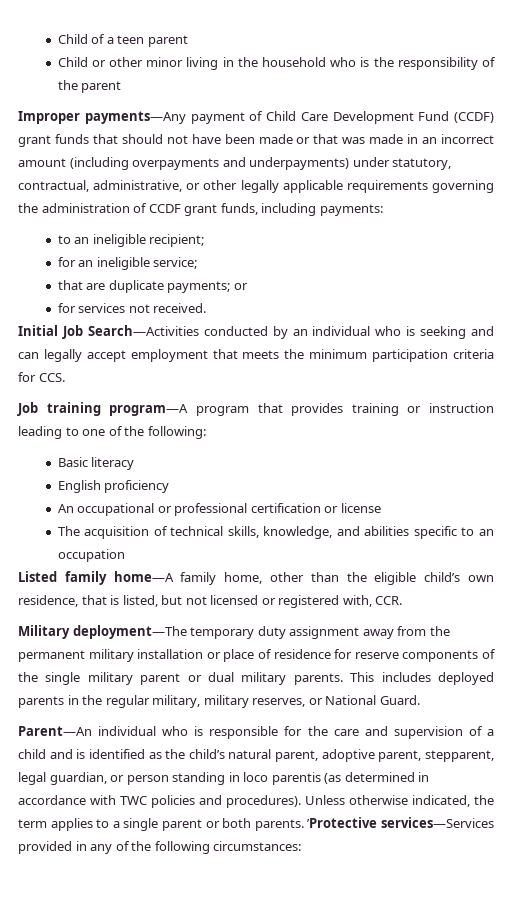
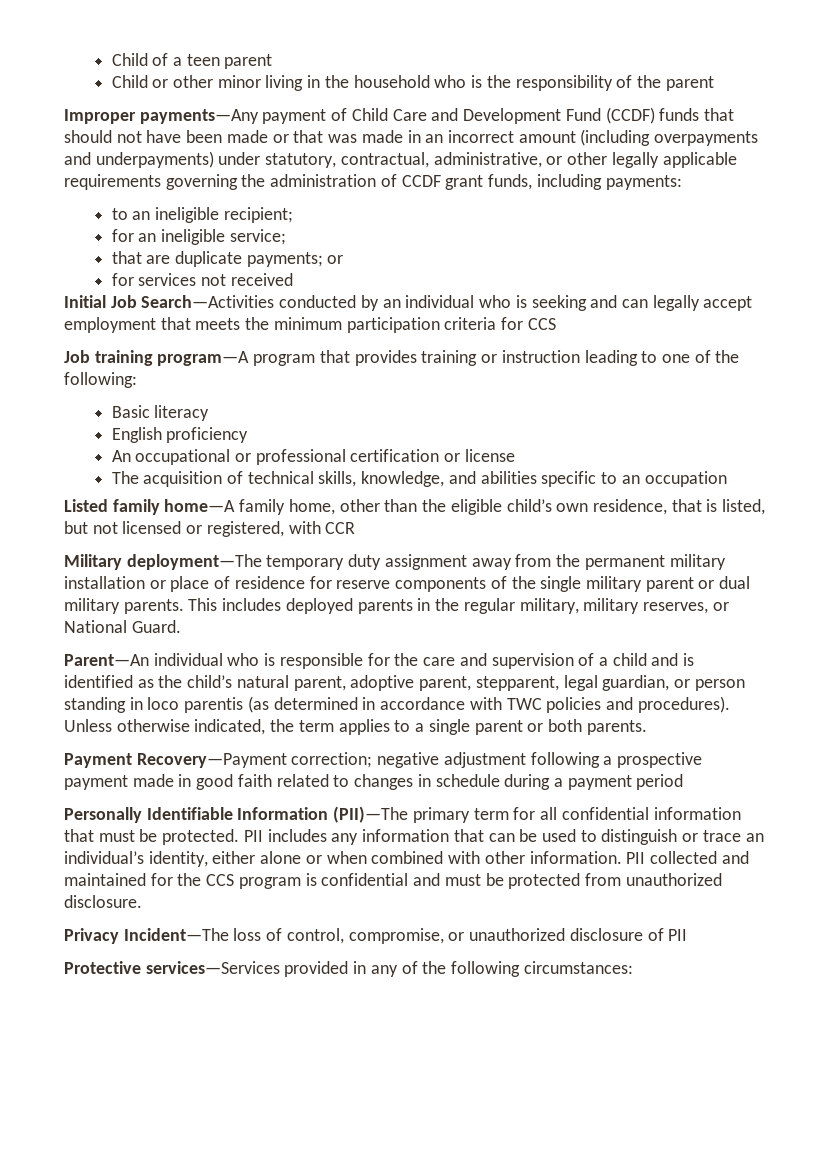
- Improper payments—Any payment of Child Care Development Fund (CCDF) grant funds that should not have been made or that was made in an incorrect amount (including overpayments and underpayments) under statutory, contractual, administrative, or other legally applicable requirements governing the administration of CCDF grant funds, including payments:
+ Improper payments—Any payment of Child Care and Development Fund (CCDF) funds that should not have been made or that was made in an incorrect amount (including overpayments and underpayments) under statutory, contractual, administrative, or other legally applicable requirements governing the administration of CCDF grant funds, including payments:
- for services not received.
+ for services not received
- Initial Job Search—Activities conducted by an individual who is seeking and can legally accept employment that meets the minimum participation criteria for CCS.
+ Initial Job Search—Activities conducted by an individual who is seeking and can legally accept employment that meets the minimum participation criteria for CCS
- Listed family home—A family home, other than the eligible child’s own residence, that is listed, but not licensed or registered with, CCR.
+ Listed family home—A family home, other than the eligible child’s own residence, that is listed, but not licensed or registered, with CCR
- Unless otherwise indicated, the term applies to a single parent or both parents. ’Protective services—Services provided in any of the following circumstances:
+ Unless otherwise indicated, the term applies to a single parent or both parents.
+ Payment Recovery—Payment correction; negative adjustment following a prospective payment made in good faith related to changes in schedule during a payment period
+ Personally Identifiable Information (PII)—The primary term for all confidential information that must be protected. PII includes any information that can be used to distinguish or trace an individual’s identity, either alone or when combined with other information. PII collected and maintained for the CCS program is confidential and must be protected from unauthorized disclosure.
+ Privacy Incident—The loss of control, compromise, or unauthorized disclosure of PII
+ Protective services—Services provided in any of the following circumstances:

